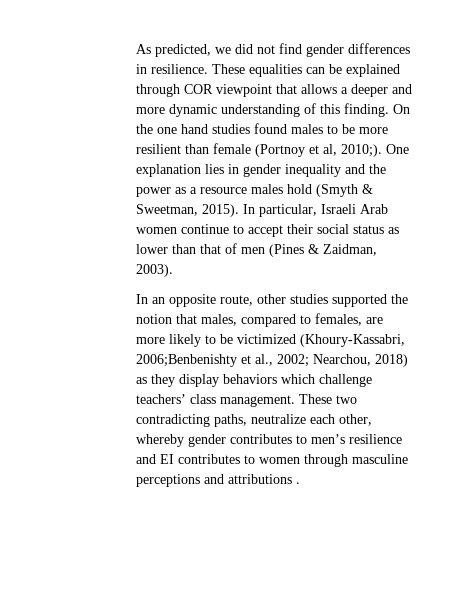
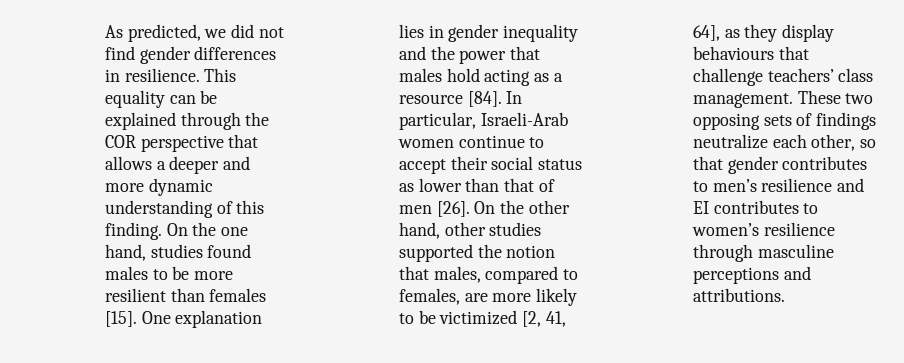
- These equalities can be explained through COR viewpoint that allows a deeper and more dynamic understanding of this finding.
+ This equality can be explained through the COR perspective that allows a deeper and more dynamic understanding of this finding.
- On the one hand studies found males to be more resilient than female (Portnoy et al, 2010;).
+ On the one hand, studies found males to be more resilient than females [15].
- One explanation lies in gender inequality and the power as a resource males hold (Smyth & Sweetman, 2015). In particular, Israeli Arab women continue to accept their social status as lower than that of men (Pines & Zaidman, 2003).
- In an opposite route, other studies supported the notion that males, compared to females, are more likely to be victimized (Khoury-Kassabri, 2006;Benbenishty et al., 2002; Nearchou, 2018) as they display behaviors which challenge teachers’ class management.
+ One explanation lies in gender inequality and the power that males hold acting as a resource [84]. In particular, Israeli-Arab women continue to accept their social status as lower than that of men [26]. On the other hand, other studies supported the notion that males, compared to females, are more likely to be victimized [2, 41, 64], as they display behaviours that challenge teachers’ class management.
- These two contradicting paths, neutralize each other, whereby gender contributes to men’s resilience and EI contributes to women through masculine perceptions and attributions .
+ These two opposing sets of findings neutralize each other, so that gender contributes to men’s resilience and EI contributes to women’s resilience through masculine perceptions and attributions.

